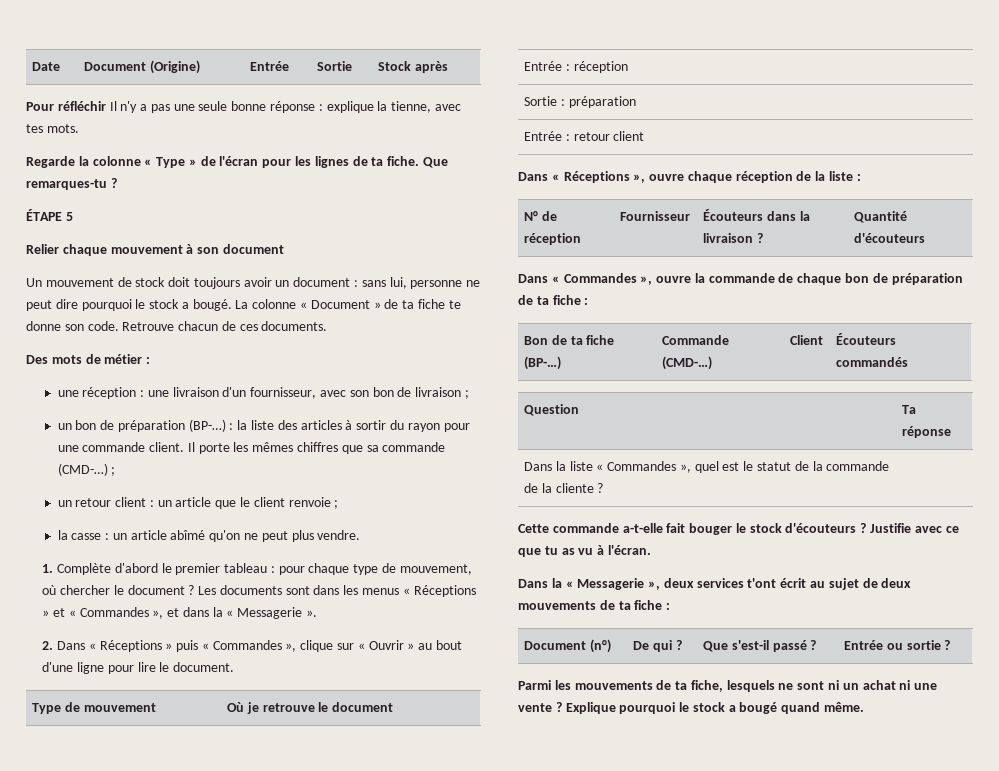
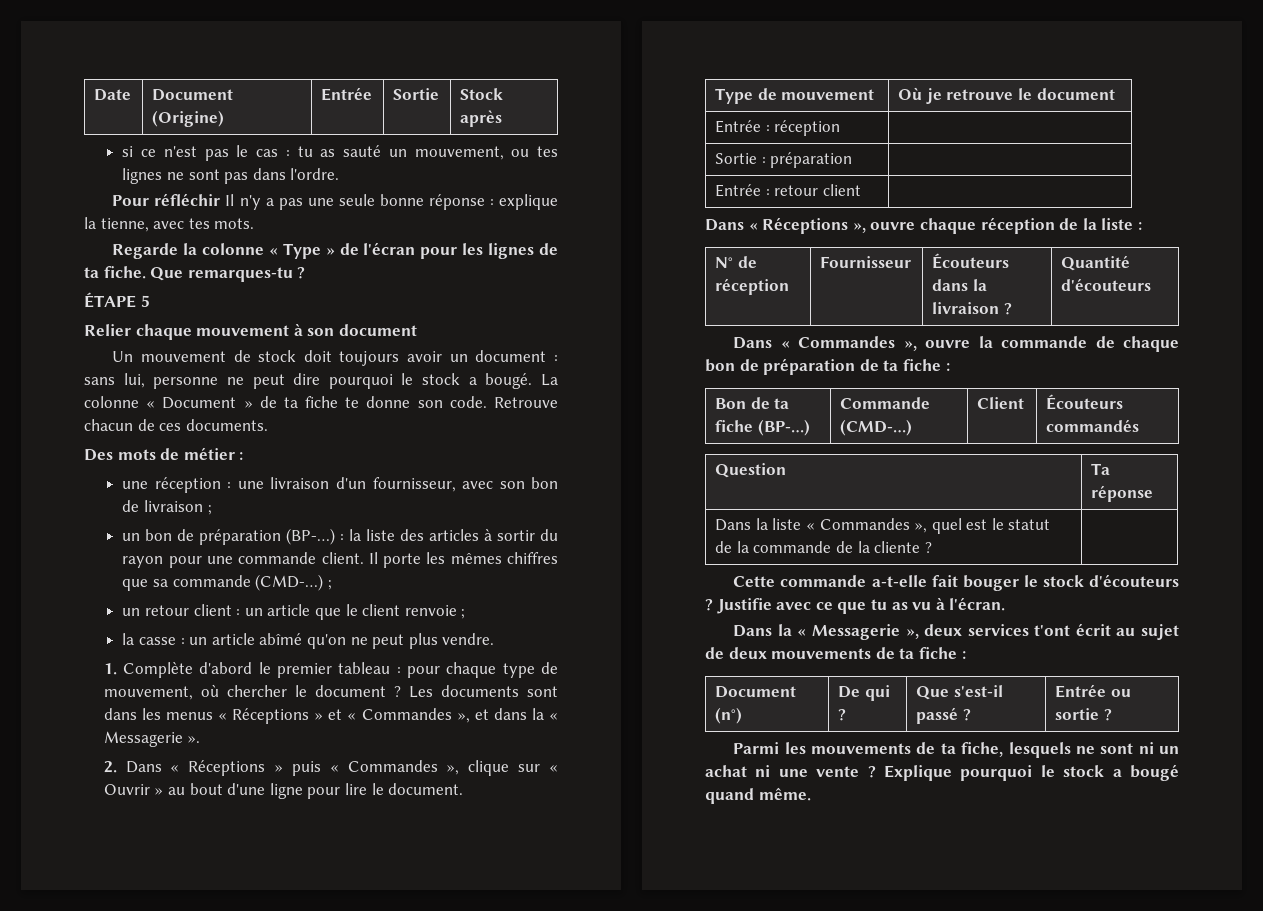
+ si ce n'est pas le cas : tu as sauté un mouvement, ou tes lignes ne sont pas dans l'ordre.

